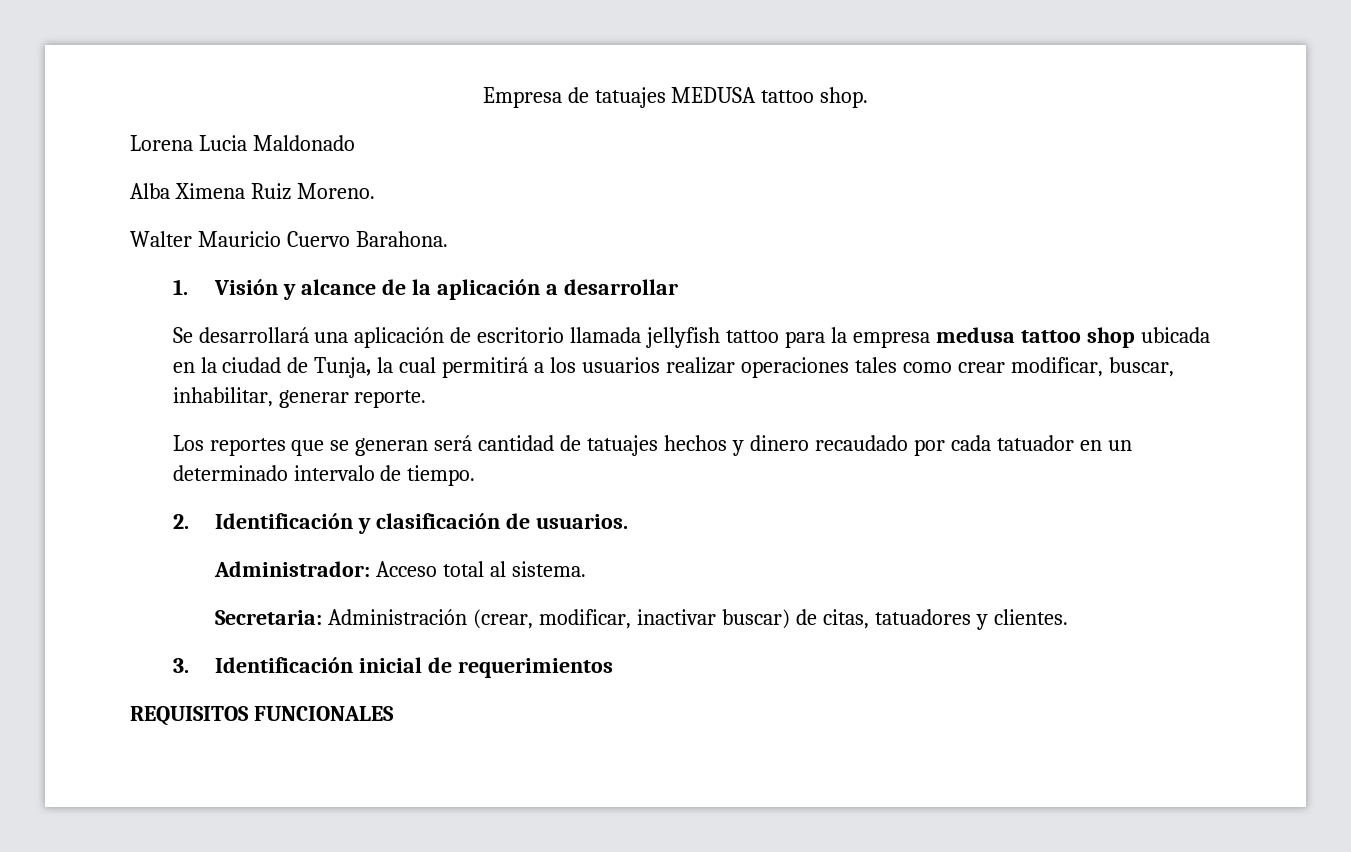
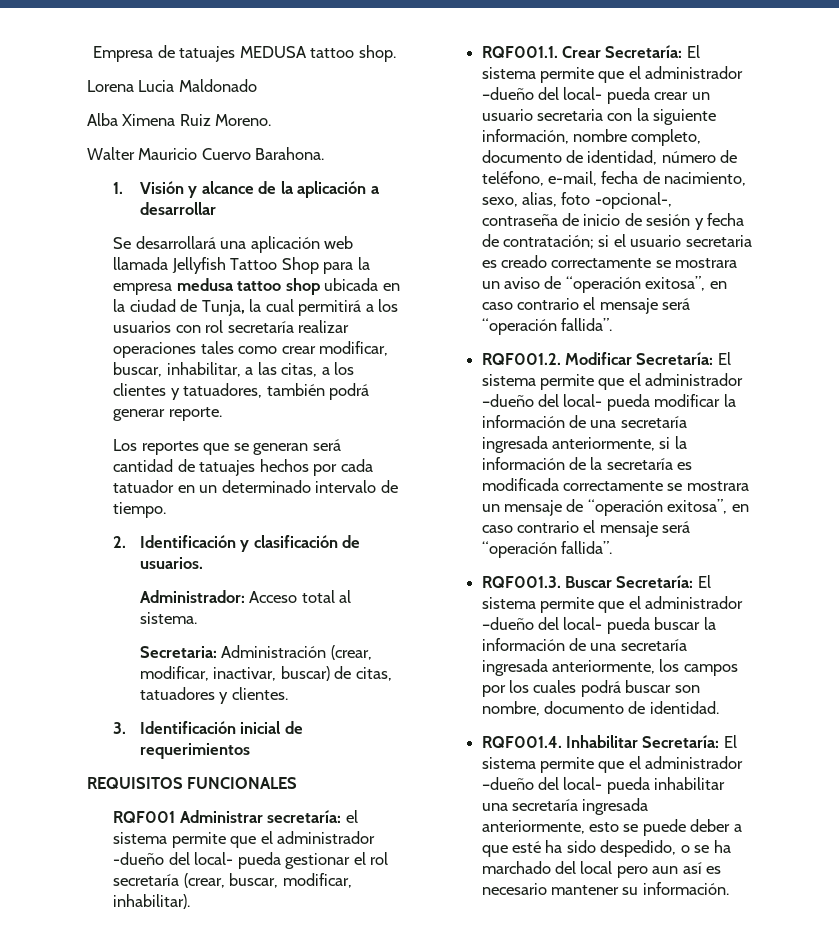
- Se desarrollará una aplicación de escritorio llamada jellyfish tattoo para la empresa medusa tattoo shop ubicada en la ciudad de Tunja, la cual permitirá a los usuarios realizar operaciones tales como crear modificar, buscar, inhabilitar, generar reporte.
+ Se desarrollará una aplicación web llamada Jellyfish Tattoo Shop para la empresa medusa tattoo shop ubicada en la ciudad de Tunja, la cual permitirá a los usuarios con rol secretaría realizar operaciones tales como crear modificar, buscar, inhabilitar, a las citas, a los clientes y tatuadores, también podrá generar reporte.
- Los reportes que se generan será cantidad de tatuajes hechos y dinero recaudado por cada tatuador en un determinado intervalo de tiempo.
+ Los reportes que se generan será cantidad de tatuajes hechos por cada tatuador en un determinado intervalo de tiempo.
- Secretaria: Administración (crear, modificar, inactivar buscar) de citas, tatuadores y clientes.
+ Secretaria: Administración (crear, modificar, inactivar, buscar) de citas, tatuadores y clientes.
+ RQF001 Administrar secretaría: el sistema permite que el administrador -dueño del local- pueda gestionar el rol secretaría (crear, buscar, modificar, inhabilitar).
+ RQF001.1. Crear Secretaría: El sistema permite que el administrador –dueño del local- pueda crear un usuario secretaria con la siguiente información, nombre completo, documento de identidad, número de teléfono, e-mail, fecha de nacimiento, sexo, alias, foto -opcional-, contraseña de inicio de sesión y fecha de contratación; si el usuario secretaria es creado correctamente se mostrara un aviso de “operación exitosa”, en caso contrario el mensaje será “operación fallida”.
+ RQF001.2. Modificar Secretaría: El sistema permite que el administrador –dueño del local- pueda modificar la información de una secretaría ingresada anteriormente, si la información de la secretaría es modificada correctamente se mostrara un mensaje de “operación exitosa”, en caso contrario el mensaje será “operación fallida”.
+ RQF001.3. Buscar Secretaría: El sistema permite que el administrador –dueño del local- pueda buscar la información de una secretaría ingresada anteriormente, los campos por los cuales podrá buscar son nombre, documento de identidad.
+ RQF001.4. Inhabilitar Secretaría: El sistema permite que el administrador –dueño del local- pueda inhabilitar una secretaría ingresada anteriormente, esto se puede deber a que esté ha sido despedido, o se ha marchado del local pero aun así es necesario mantener su información.

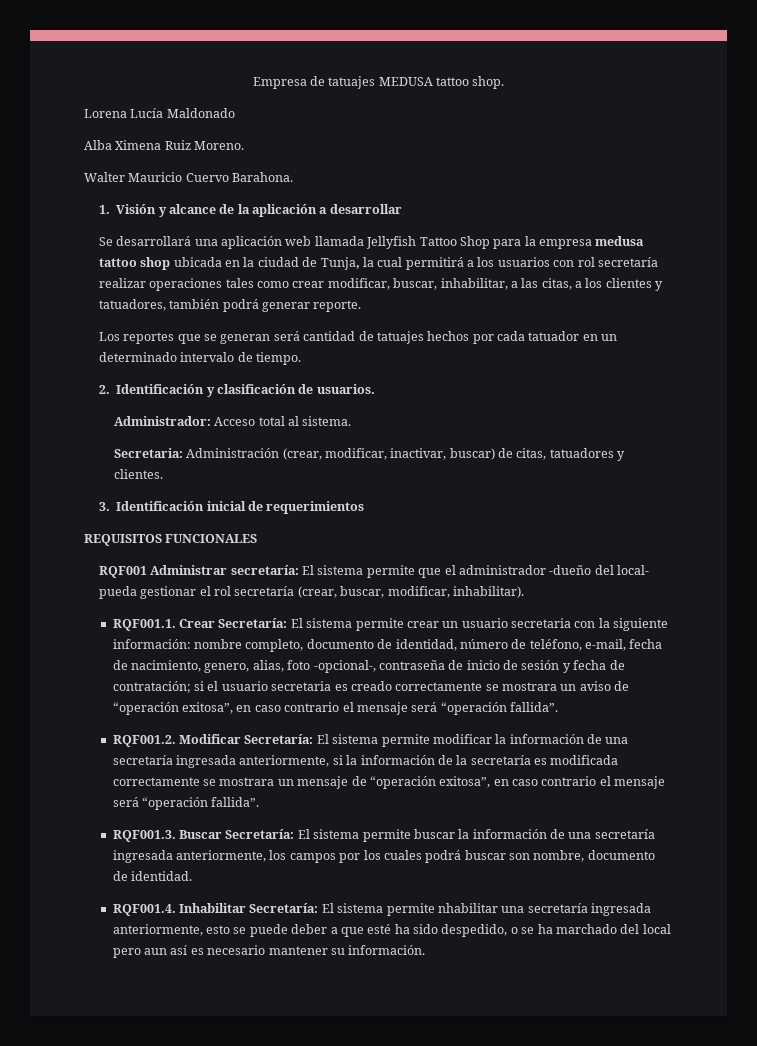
- Lorena Lucia Maldonado
+ Lorena Lucía Maldonado
- RQF001 Administrar secretaría: el sistema permite que el administrador -dueño del local- pueda gestionar el rol secretaría (crear, buscar, modificar, inhabilitar).
+ RQF001 Administrar secretaría: El sistema permite que el administrador -dueño del local- pueda gestionar el rol secretaría (crear, buscar, modificar, inhabilitar).
- RQF001.1. Crear Secretaría: El sistema permite que el administrador –dueño del local- pueda crear un usuario secretaria con la siguiente información, nombre completo, documento de identidad, número de teléfono, e-mail, fecha de nacimiento, sexo, alias, foto -opcional-, contraseña de inicio de sesión y fecha de contratación; si el usuario secretaria es creado correctamente se mostrara un aviso de “operación exitosa”, en caso contrario el mensaje será “operación fallida”.
+ RQF001.1. Crear Secretaría: El sistema permite crear un usuario secretaria con la siguiente información: nombre completo, documento de identidad, número de teléfono, e-mail, fecha de nacimiento, genero, alias, foto -opcional-, contraseña de inicio de sesión y fecha de contratación; si el usuario secretaria es creado correctamente se mostrara un aviso de “operación exitosa”, en caso contrario el mensaje será “operación fallida”.
- RQF001.2. Modificar Secretaría: El sistema permite que el administrador –dueño del local- pueda modificar la información de una secretaría ingresada anteriormente, si la información de la secretaría es modificada correctamente se mostrara un mensaje de “operación exitosa”, en caso contrario el mensaje será “operación fallida”.
+ RQF001.2. Modificar Secretaría: El sistema permite modificar la información de una secretaría ingresada anteriormente, si la información de la secretaría es modificada correctamente se mostrara un mensaje de “operación exitosa”, en caso contrario el mensaje será “operación fallida”.
- RQF001.3. Buscar Secretaría: El sistema permite que el administrador –dueño del local- pueda buscar la información de una secretaría ingresada anteriormente, los campos por los cuales podrá buscar son nombre, documento de identidad.
+ RQF001.3. Buscar Secretaría: El sistema permite buscar la información de una secretaría ingresada anteriormente, los campos por los cuales podrá buscar son nombre, documento de identidad.
- RQF001.4. Inhabilitar Secretaría: El sistema permite que el administrador –dueño del local- pueda inhabilitar una secretaría ingresada anteriormente, esto se puede deber a que esté ha sido despedido, o se ha marchado del local pero aun así es necesario mantener su información.
+ RQF001.4. Inhabilitar Secretaría: El sistema permite nhabilitar una secretaría ingresada anteriormente, esto se puede deber a que esté ha sido despedido, o se ha marchado del local pero aun así es necesario mantener su información.

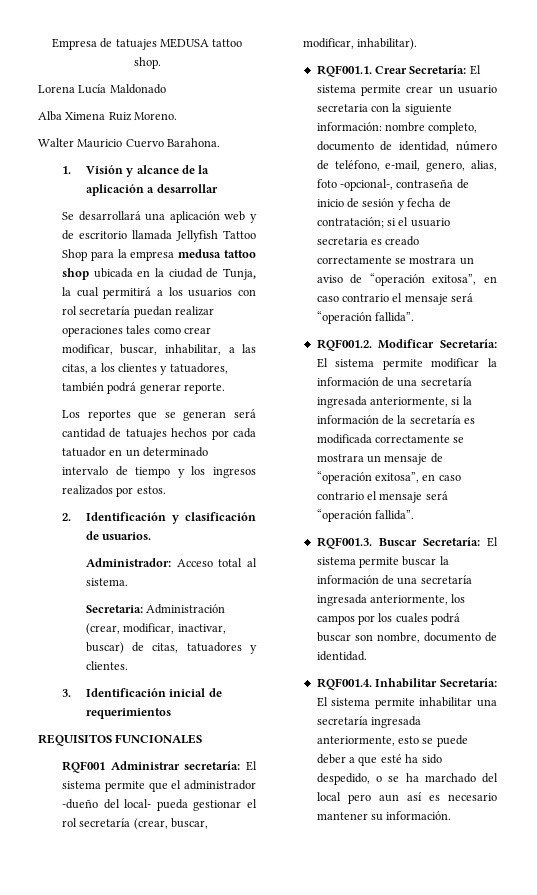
- Se desarrollará una aplicación web llamada Jellyfish Tattoo Shop para la empresa medusa tattoo shop ubicada en la ciudad de Tunja, la cual permitirá a los usuarios con rol secretaría realizar operaciones tales como crear modificar, buscar, inhabilitar, a las citas, a los clientes y tatuadores, también podrá generar reporte.
+ Se desarrollará una aplicación web y de escritorio llamada Jellyfish Tattoo Shop para la empresa medusa tattoo shop ubicada en la ciudad de Tunja, la cual permitirá a los usuarios con rol secretaría puedan realizar operaciones tales como crear modificar, buscar, inhabilitar, a las citas, a los clientes y tatuadores, también podrá generar reporte.
- Los reportes que se generan será cantidad de tatuajes hechos por cada tatuador en un determinado intervalo de tiempo.
+ Los reportes que se generan será cantidad de tatuajes hechos por cada tatuador en un determinado intervalo de tiempo y los ingresos realizados por estos.
- RQF001.1. Crear Secretaría: El sistema permite crear un usuario secretaria con la siguiente información: nombre completo, documento de identidad, número de teléfono, e-mail, fecha de nacimiento, genero, alias, foto -opcional-, contraseña de inicio de sesión y fecha de contratación; si el usuario secretaria es creado correctamente se mostrara un aviso de “operación exitosa”, en caso contrario el mensaje será “operación fallida”.
+ RQF001.1. Crear Secretaría: El sistema permite crear un usuario secretaria con la siguiente información: nombre completo, documento de identidad, número de teléfono, e-mail, genero, alias, foto -opcional-, contraseña de inicio de sesión y fecha de contratación; si el usuario secretaria es creado correctamente se mostrara un aviso de “operación exitosa”, en caso contrario el mensaje será “operación fallida”.
- RQF001.4. Inhabilitar Secretaría: El sistema permite nhabilitar una secretaría ingresada anteriormente, esto se puede deber a que esté ha sido despedido, o se ha marchado del local pero aun así es necesario mantener su información.
+ RQF001.4. Inhabilitar Secretaría: El sistema permite inhabilitar una secretaría ingresada anteriormente, esto se puede deber a que esté ha sido despedido, o se ha marchado del local pero aun así es necesario mantener su información.

